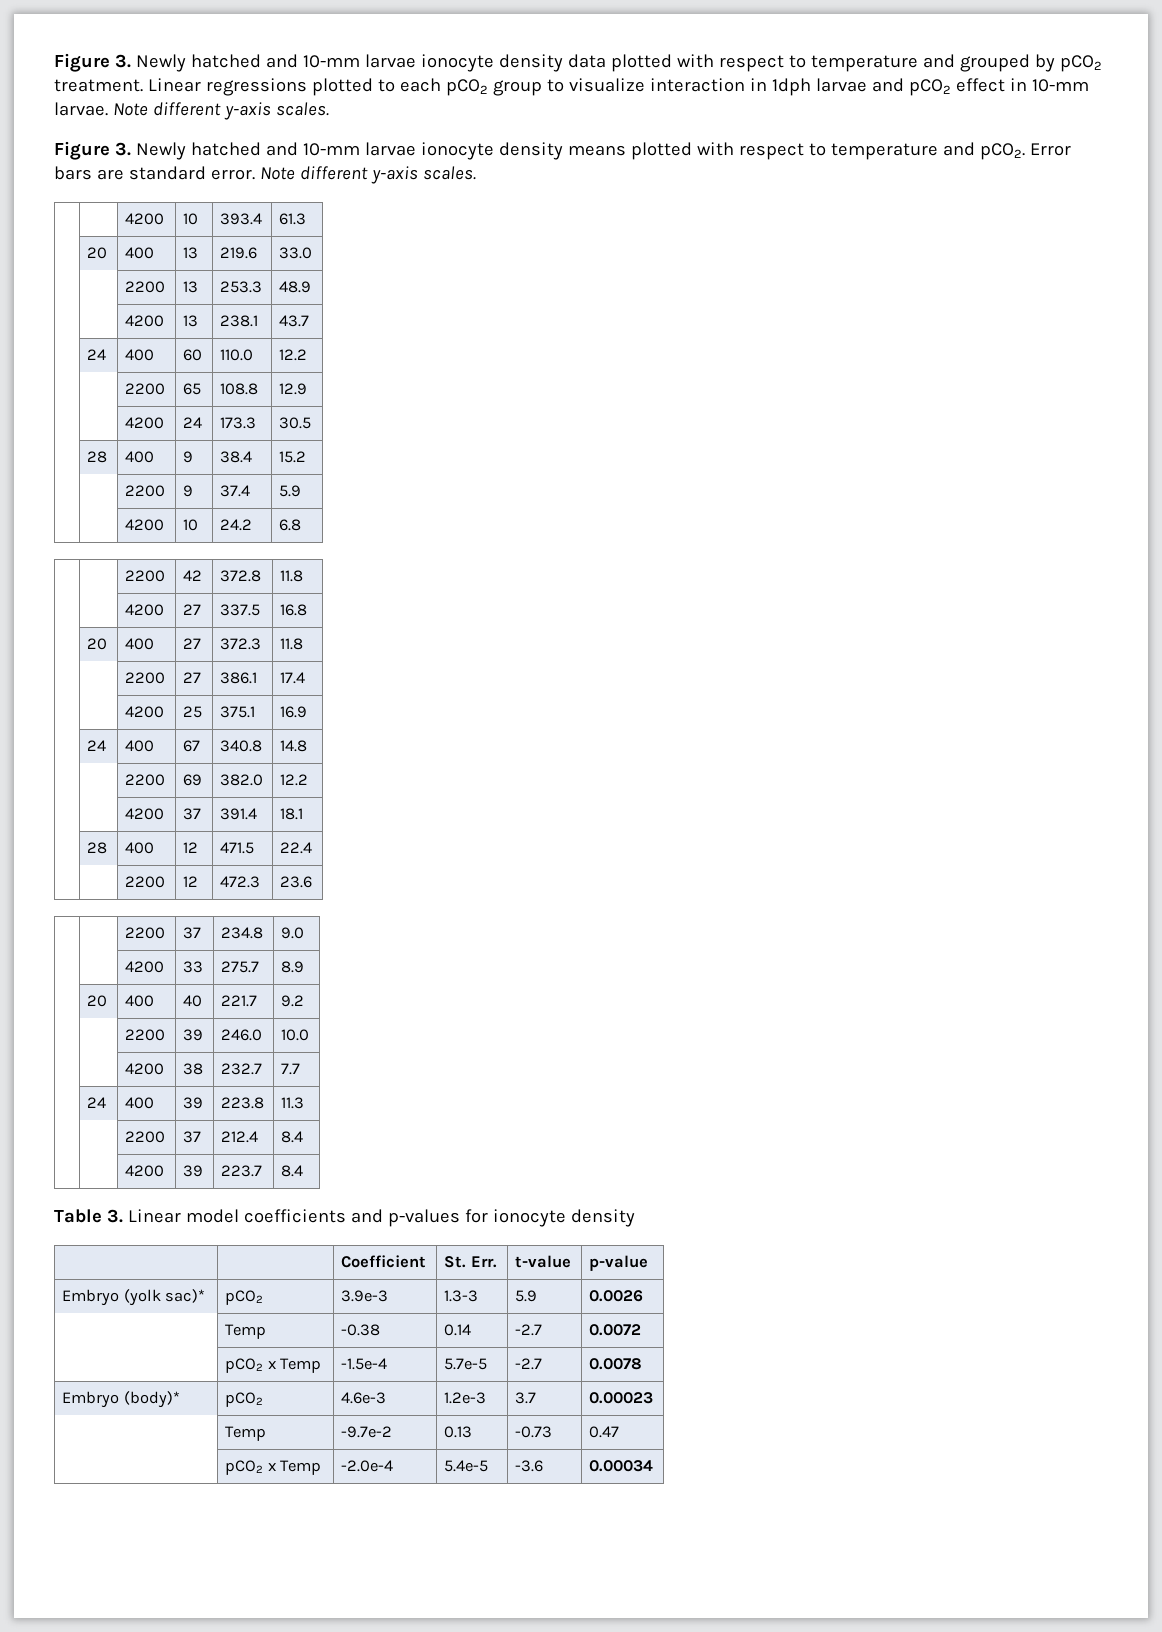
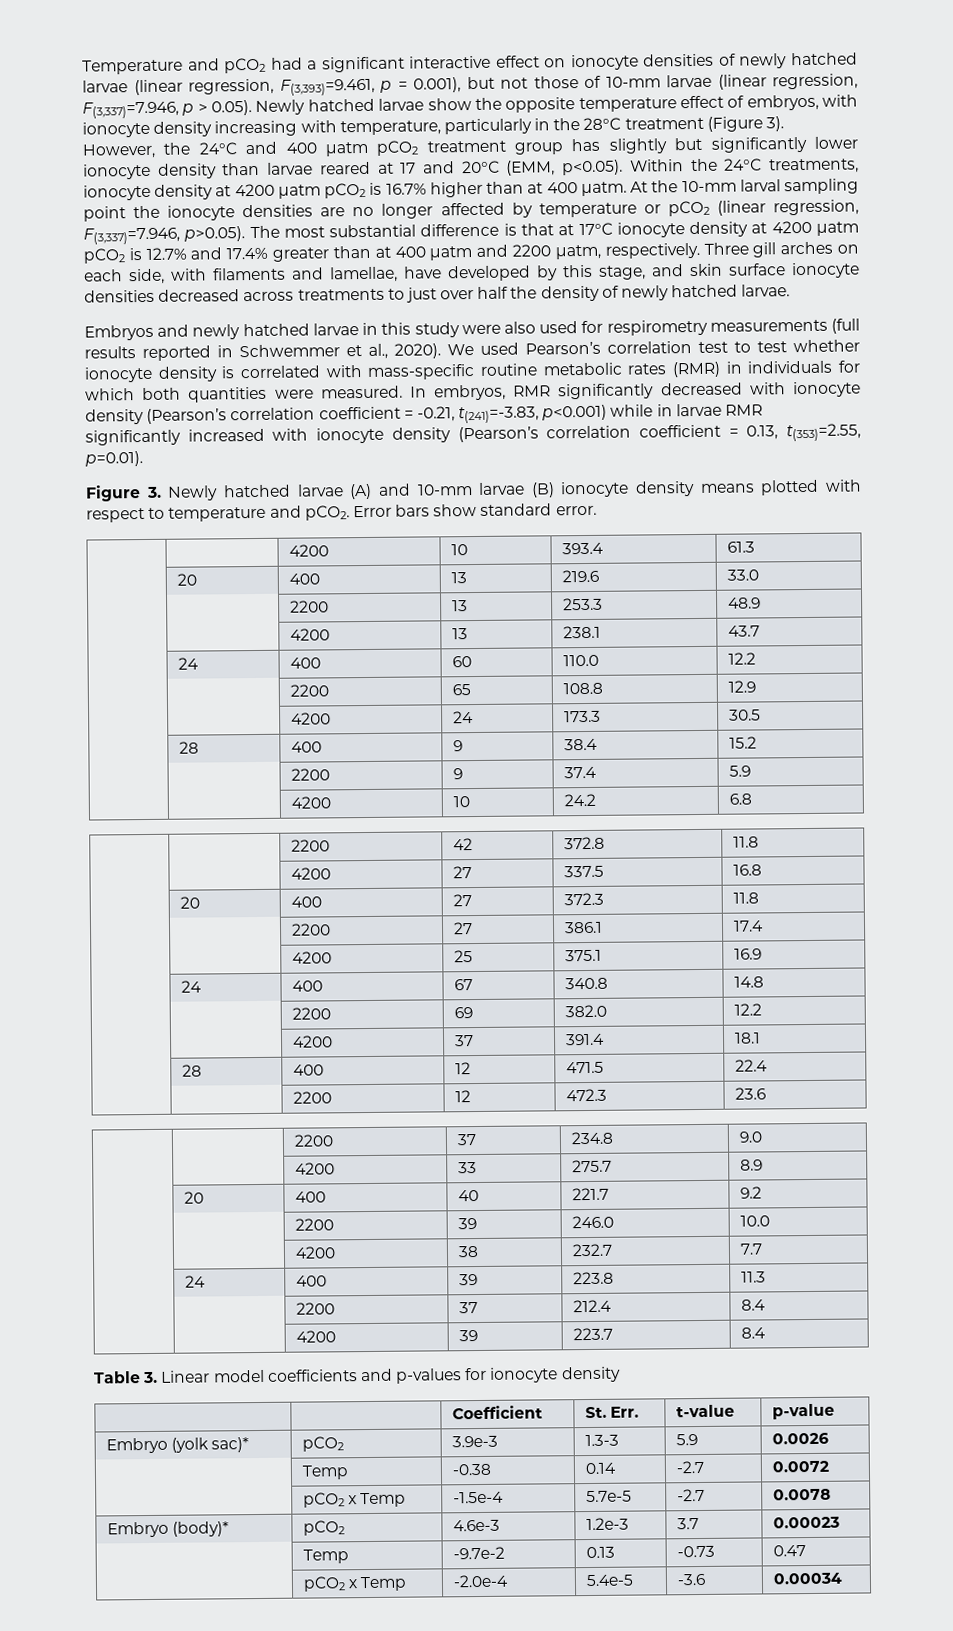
- Figure 3. Newly hatched and 10-mm larvae ionocyte density data plotted with respect to temperature and grouped by pCO2 treatment. Linear regressions plotted to each pCO2 group to visualize interaction in 1dph larvae and pCO2 effect in 10-mm larvae. Note different y-axis scales.
- Figure 3. Newly hatched and 10-mm larvae ionocyte density means plotted with respect to temperature and pCO2.
+ Temperature and pCO2 had a significant interactive effect on ionocyte densities of newly hatched larvae (linear regression, F(3,393)=9.461, p = 0.001), but not those of 10-mm larvae (linear regression, F(3,337)=7.946, p > 0.05). Newly hatched larvae show the opposite temperature effect of embryos, with ionocyte density increasing with temperature, particularly in the 28°C treatment (Figure 3). However, the 24°C and 400 µatm pCO2 treatment group has slightly but significantly lower ionocyte density than larvae reared at 17 and 20°C (EMM, p<0.05). Within the 24°C treatments, ionocyte density at 4200 µatm pCO2 is 16.7% higher than at 400 µatm. At the 10-mm larval sampling point the ionocyte densities are no longer affected by temperature or pCO2 (linear regression, F(3,337)=7.946, p>0.05). The most substantial difference is that at 17°C ionocyte density at 4200 µatm pCO2 is 12.7% and 17.4% greater than at 400 µatm and 2200 µatm, respectively. Three gill arches on each side, with filaments and lamellae, have developed by this stage, and skin surface ionocyte densities decreased across treatments to just over half the density of newly hatched larvae.
+ Embryos and newly hatched larvae in this study were also used for respirometry measurements (full results reported in Schwemmer et al., 2020). We used Pearson’s correlation test to test whether ionocyte density is correlated with mass-specific routine metabolic rates (RMR) in individuals for which both quantities were measured. In embryos, RMR significantly decreased with ionocyte density (Pearson’s correlation coefficient = -0.21, t(241)=-3.83, p<0.001) while in larvae RMR significantly increased with ionocyte density (Pearson’s correlation coefficient = 0.13, t(353)=2.55, p=0.01).
+ Figure 3. Newly hatched larvae (A) and 10-mm larvae (B) ionocyte density means plotted with respect to temperature and pCO2.
- Error bars are standard error. Note different y-axis scales.
+ Error bars show standard error.

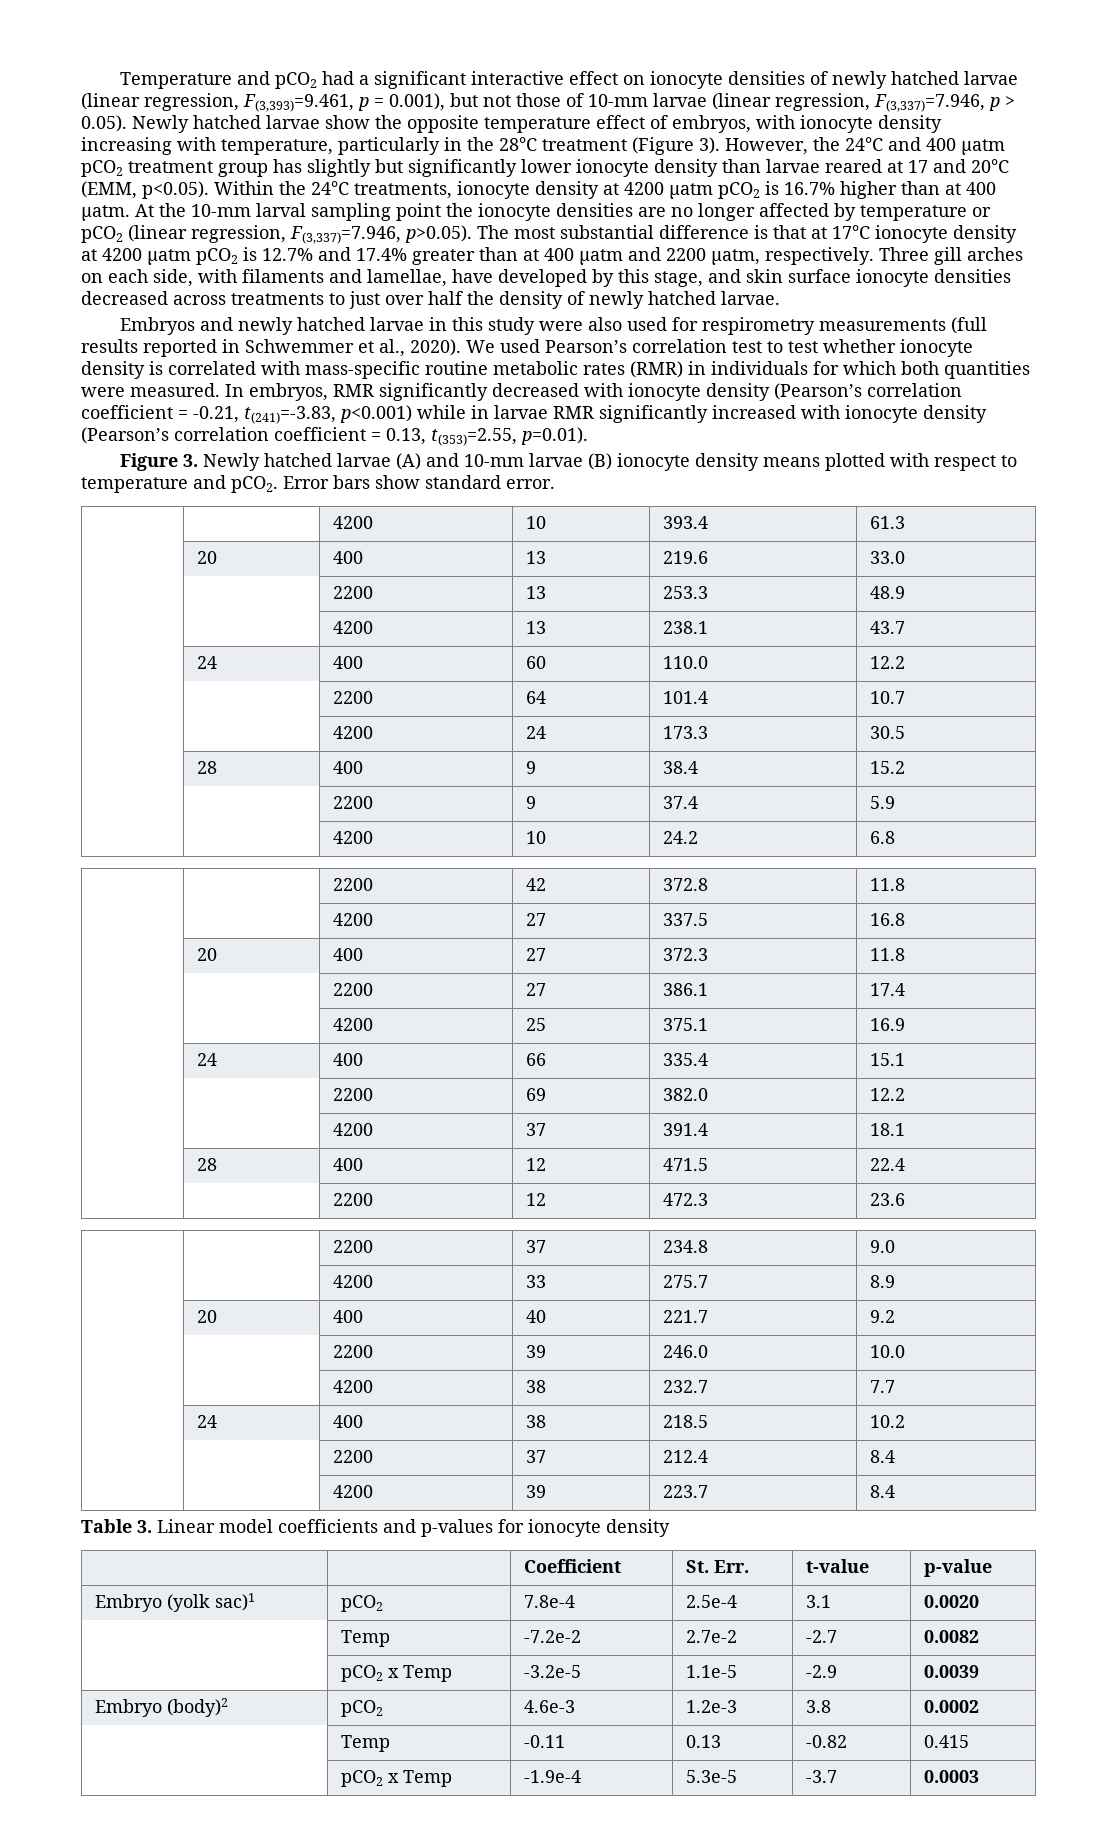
- | | 2200 | 65 | 108.8 | 12.9
+ | | 2200 | 64 | 101.4 | 10.7
- | 24 | 400 | 67 | 340.8 | 14.8
+ | 24 | 400 | 66 | 335.4 | 15.1
- | 24 | 400 | 39 | 223.8 | 11.3
+ | 24 | 400 | 38 | 218.5 | 10.2
- Embryo (yolk sac)* | pCO2 | 3.9e-3 | 1.3-3 | 5.9 | 0.0026
- | Temp | -0.38 | 0.14 | -2.7 | 0.0072
- | pCO2 x Temp | -1.5e-4 | 5.7e-5 | -2.7 | 0.0078
- Embryo (body)* | pCO2 | 4.6e-3 | 1.2e-3 | 3.7 | 0.00023
- | Temp | -9.7e-2 | 0.13 | -0.73 | 0.47
- | pCO2 x Temp | -2.0e-4 | 5.4e-5 | -3.6 | 0.00034
+ Embryo (yolk sac)1 | pCO2 | 7.8e-4 | 2.5e-4 | 3.1 | 0.0020
+ | Temp | -7.2e-2 | 2.7e-2 | -2.7 | 0.0082
+ | pCO2 x Temp | -3.2e-5 | 1.1e-5 | -2.9 | 0.0039
+ Embryo (body)2 | pCO2 | 4.6e-3 | 1.2e-3 | 3.8 | 0.0002
+ | Temp | -0.11 | 0.13 | -0.82 | 0.415
+ | pCO2 x Temp | -1.9e-4 | 5.3e-5 | -3.7 | 0.0003

